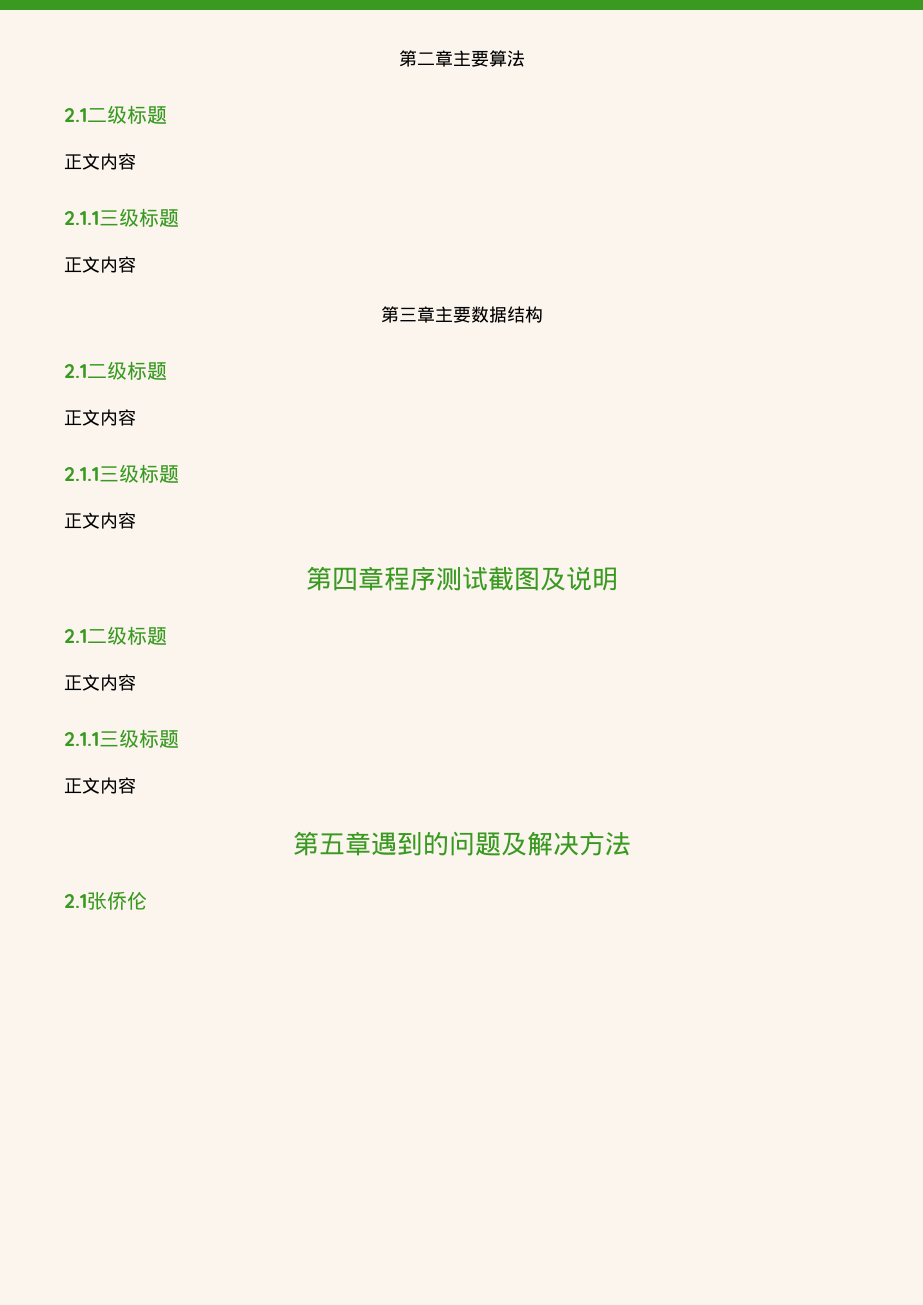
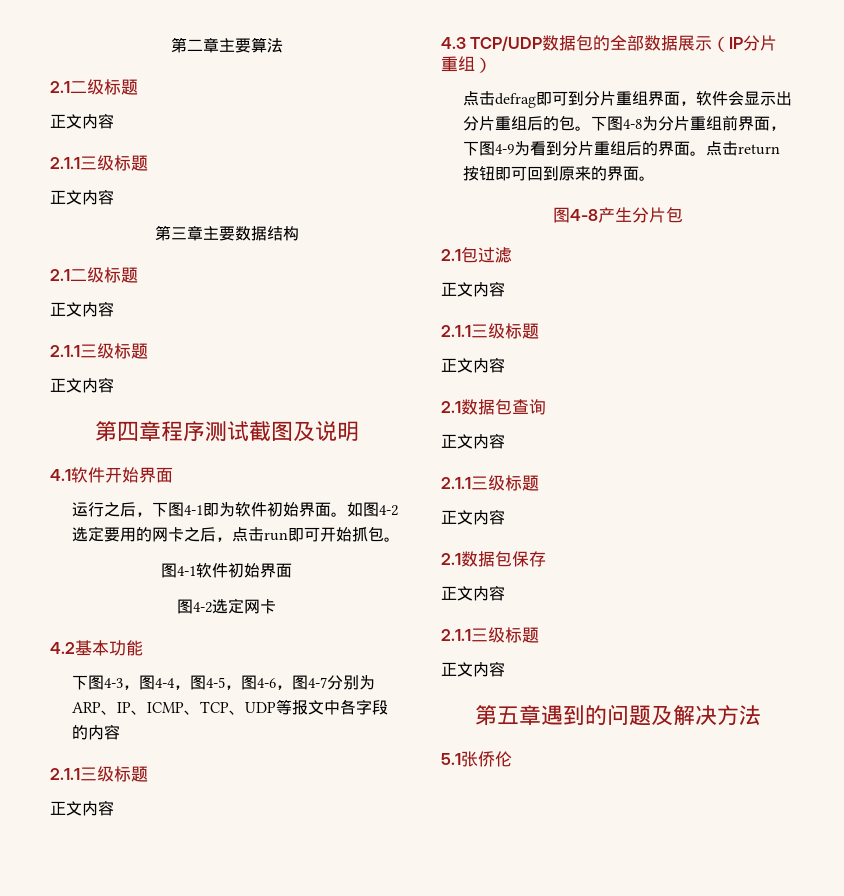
  第四章程序测试截图及说明
- 2.1二级标题
+ 4.1软件开始界面
+ 运行之后，下图4-1即为软件初始界面。如图4-2选定要用的网卡之后，点击run即可开始抓包。
+ 图4-1软件初始界面
+ 图4-2选定网卡
+ 4.2基本功能
+ 下图4-3，图4-4，图4-5，图4-6，图4-7分别为ARP、IP、ICMP、TCP、UDP等报文中各字段的内容
+ 2.1.1三级标题
+ 正文内容
+ 4.3 TCP/UDP数据包的全部数据展示（IP分片重组）
+ 点击defrag即可到分片重组界面，软件会显示出分片重组后的包。下图4-8为分片重组前界面，下图4-9为看到分片重组后的界面。点击return按钮即可回到原来的界面。
+ 图4-8产生分片包
+ 2.1包过滤
+ 正文内容
+ 2.1.1三级标题
+ 正文内容
+ 2.1数据包查询
+ 正文内容
+ 2.1.1三级标题
+ 正文内容
+ 2.1数据包保存
- 2.1张侨伦
+ 5.1张侨伦

